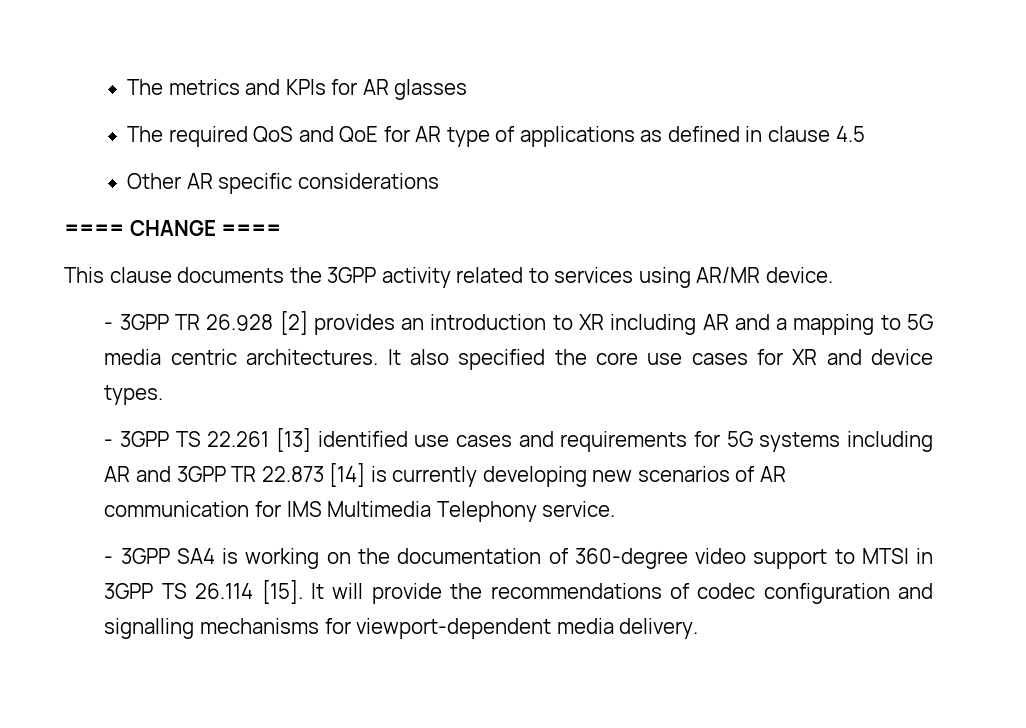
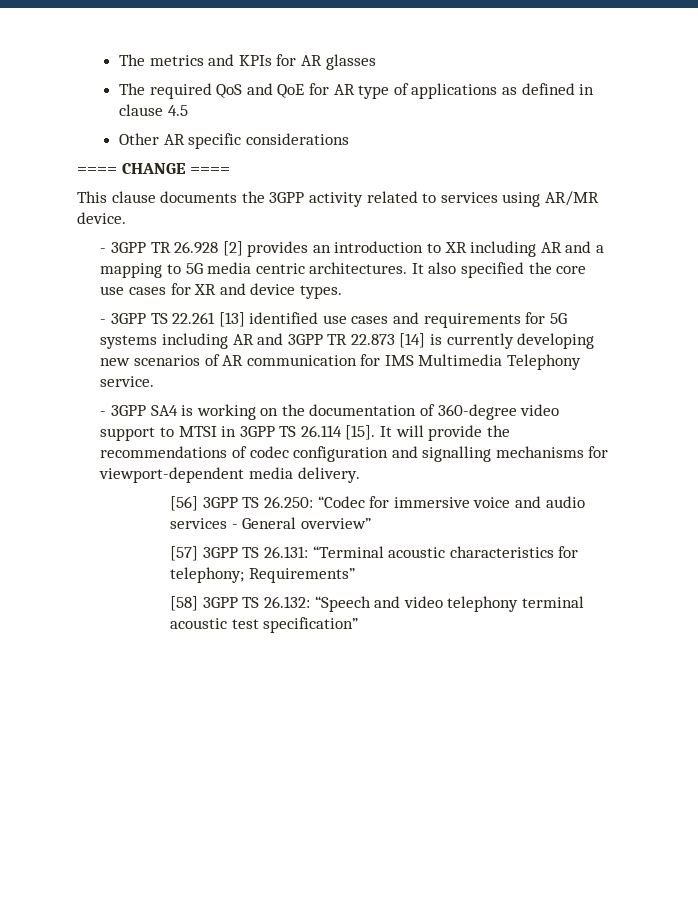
+ [56] 3GPP TS 26.250: “Codec for immersive voice and audio services - General overview”
+ [57] 3GPP TS 26.131: “Terminal acoustic characteristics for telephony; Requirements”
+ [58] 3GPP TS 26.132: “Speech and video telephony terminal acoustic test specification”

